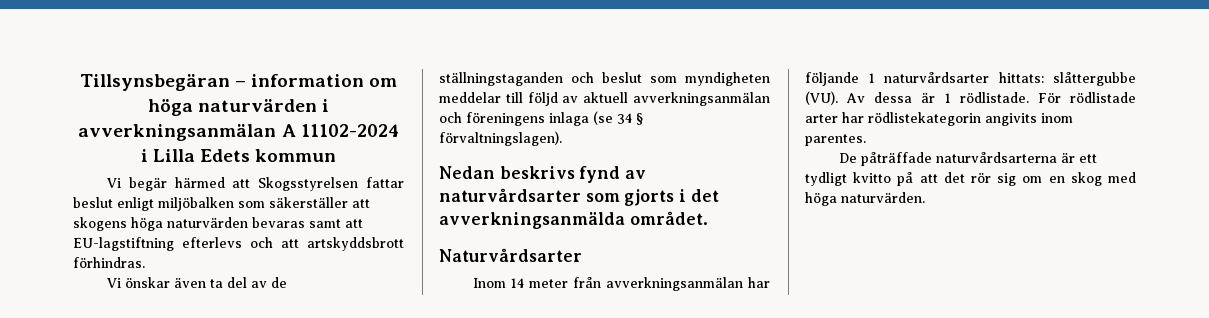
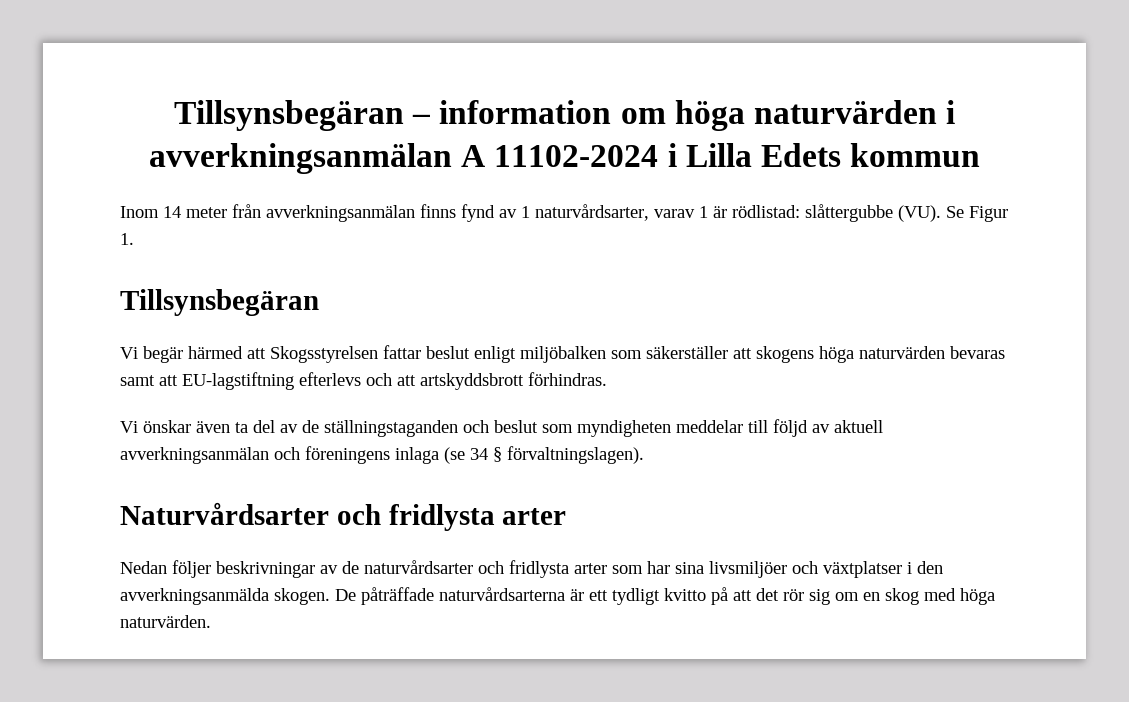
+ Inom 14 meter från avverkningsanmälan finns fynd av 1 naturvårdsarter, varav 1 är rödlistad: slåttergubbe (VU). Se Figur 1.
+ Tillsynsbegäran
- Nedan beskrivs fynd av naturvårdsarter som gjorts i det avverkningsanmälda området.
- Naturvårdsarter
- Inom 14 meter från avverkningsanmälan har följande 1 naturvårdsarter hittats: slåttergubbe (VU). Av dessa är 1 rödlistade. För rödlistade arter har rödlistekategorin angivits inom parentes.
- De påträffade naturvårdsarterna är ett tydligt kvitto på att det rör sig om en skog med höga naturvärden.
+ Naturvårdsarter och fridlysta arter
+ Nedan följer beskrivningar av de naturvårdsarter och fridlysta arter som har sina livsmiljöer och växtplatser i den avverkningsanmälda skogen. De påträffade naturvårdsarterna är ett tydligt kvitto på att det rör sig om en skog med höga naturvärden.

